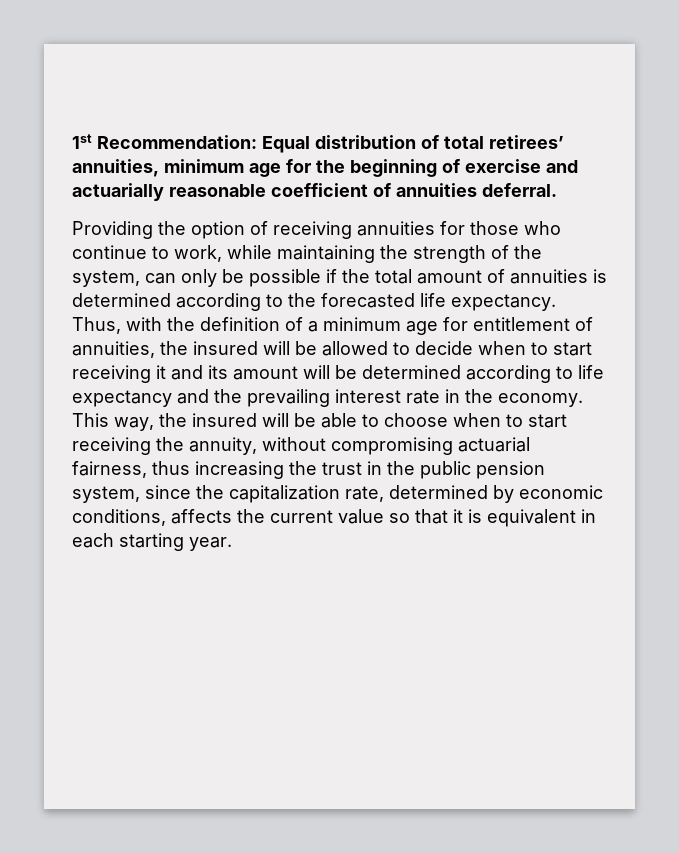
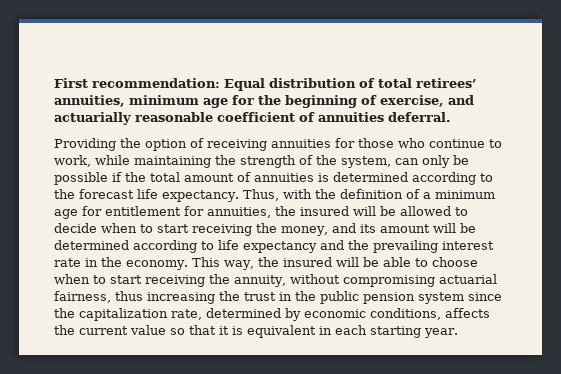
- 1st Recommendation: Equal distribution of total retirees’ annuities, minimum age for the beginning of exercise and actuarially reasonable coefficient of annuities deferral.
+ First recommendation: Equal distribution of total retirees’ annuities, minimum age for the beginning of exercise, and actuarially reasonable coefficient of annuities deferral.
- Providing the option of receiving annuities for those who continue to work, while maintaining the strength of the system, can only be possible if the total amount of annuities is determined according to the forecasted life expectancy.
+ Providing the option of receiving annuities for those who continue to work, while maintaining the strength of the system, can only be possible if the total amount of annuities is determined according to the forecast life expectancy.
- Thus, with the definition of a minimum age for entitlement of annuities, the insured will be allowed to decide when to start receiving it and its amount will be determined according to life expectancy and the prevailing interest rate in the economy.
+ Thus, with the definition of a minimum age for entitlement for annuities, the insured will be allowed to decide when to start receiving the money, and its amount will be determined according to life expectancy and the prevailing interest rate in the economy.
- This way, the insured will be able to choose when to start receiving the annuity, without compromising actuarial fairness, thus increasing the trust in the public pension system, since the capitalization rate, determined by economic conditions, affects the current value so that it is equivalent in each starting year.
+ This way, the insured will be able to choose when to start receiving the annuity, without compromising actuarial fairness, thus increasing the trust in the public pension system since the capitalization rate, determined by economic conditions, affects the current value so that it is equivalent in each starting year.

